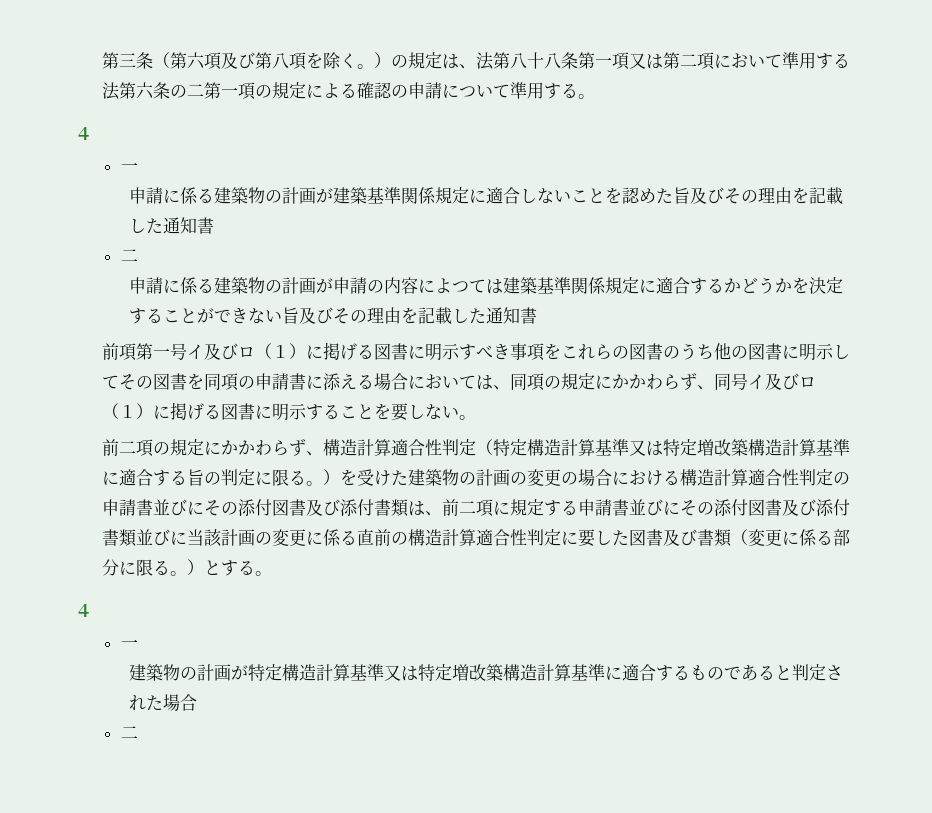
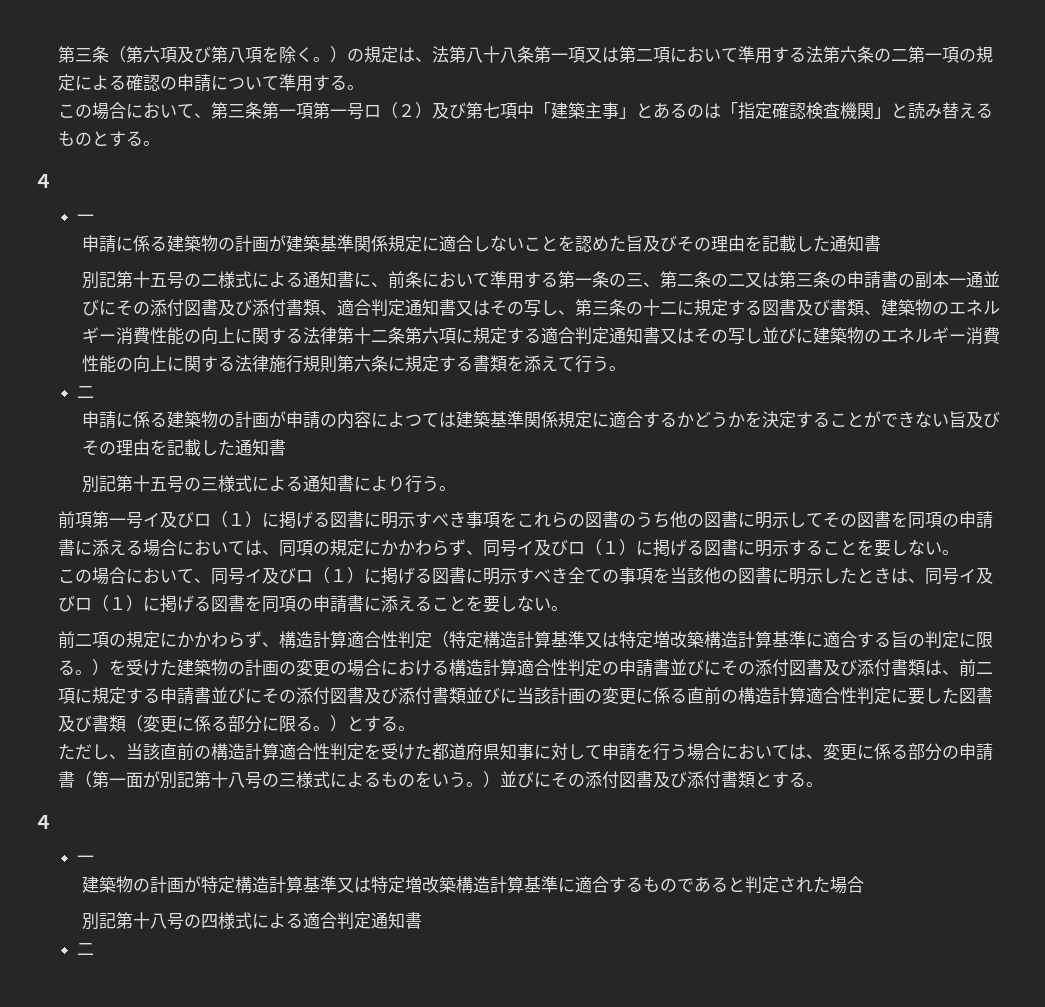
+ この場合において、第三条第一項第一号ロ（２）及び第七項中「建築主事」とあるのは「指定確認検査機関」と読み替えるものとする。
+ 別記第十五号の二様式による通知書に、前条において準用する第一条の三、第二条の二又は第三条の申請書の副本一通並びにその添付図書及び添付書類、適合判定通知書又はその写し、第三条の十二に規定する図書及び書類、建築物のエネルギー消費性能の向上に関する法律第十二条第六項に規定する適合判定通知書又はその写し並びに建築物のエネルギー消費性能の向上に関する法律施行規則第六条に規定する書類を添えて行う。
+ 別記第十五号の三様式による通知書により行う。
+ この場合において、同号イ及びロ（１）に掲げる図書に明示すべき全ての事項を当該他の図書に明示したときは、同号イ及びロ（１）に掲げる図書を同項の申請書に添えることを要しない。
+ ただし、当該直前の構造計算適合性判定を受けた都道府県知事に対して申請を行う場合においては、変更に係る部分の申請書（第一面が別記第十八号の三様式によるものをいう。）並びにその添付図書及び添付書類とする。
+ 別記第十八号の四様式による適合判定通知書

